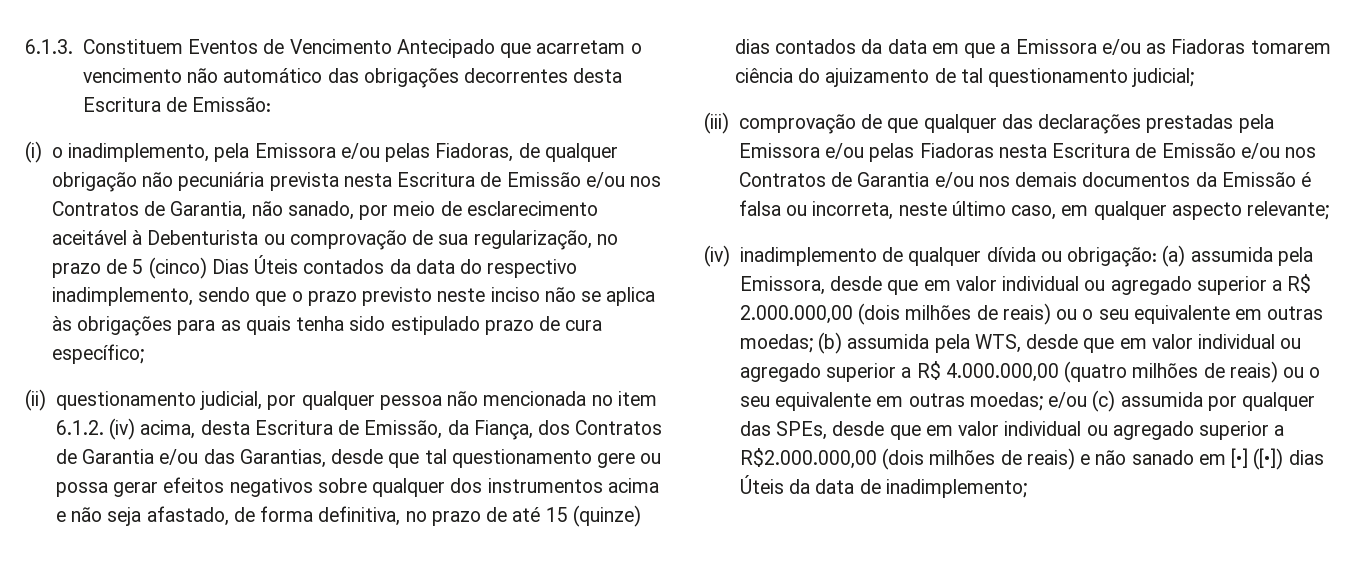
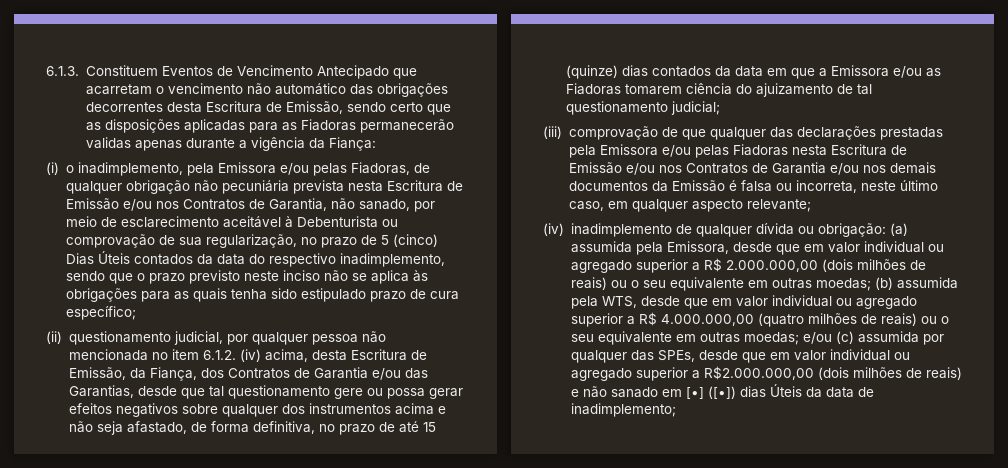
- 6.1.3. Constituem Eventos de Vencimento Antecipado que acarretam o vencimento não automático das obrigações decorrentes desta Escritura de Emissão:
+ 6.1.3. Constituem Eventos de Vencimento Antecipado que acarretam o vencimento não automático das obrigações decorrentes desta Escritura de Emissão, sendo certo que as disposições aplicadas para as Fiadoras permanecerão validas apenas durante a vigência da Fiança:

